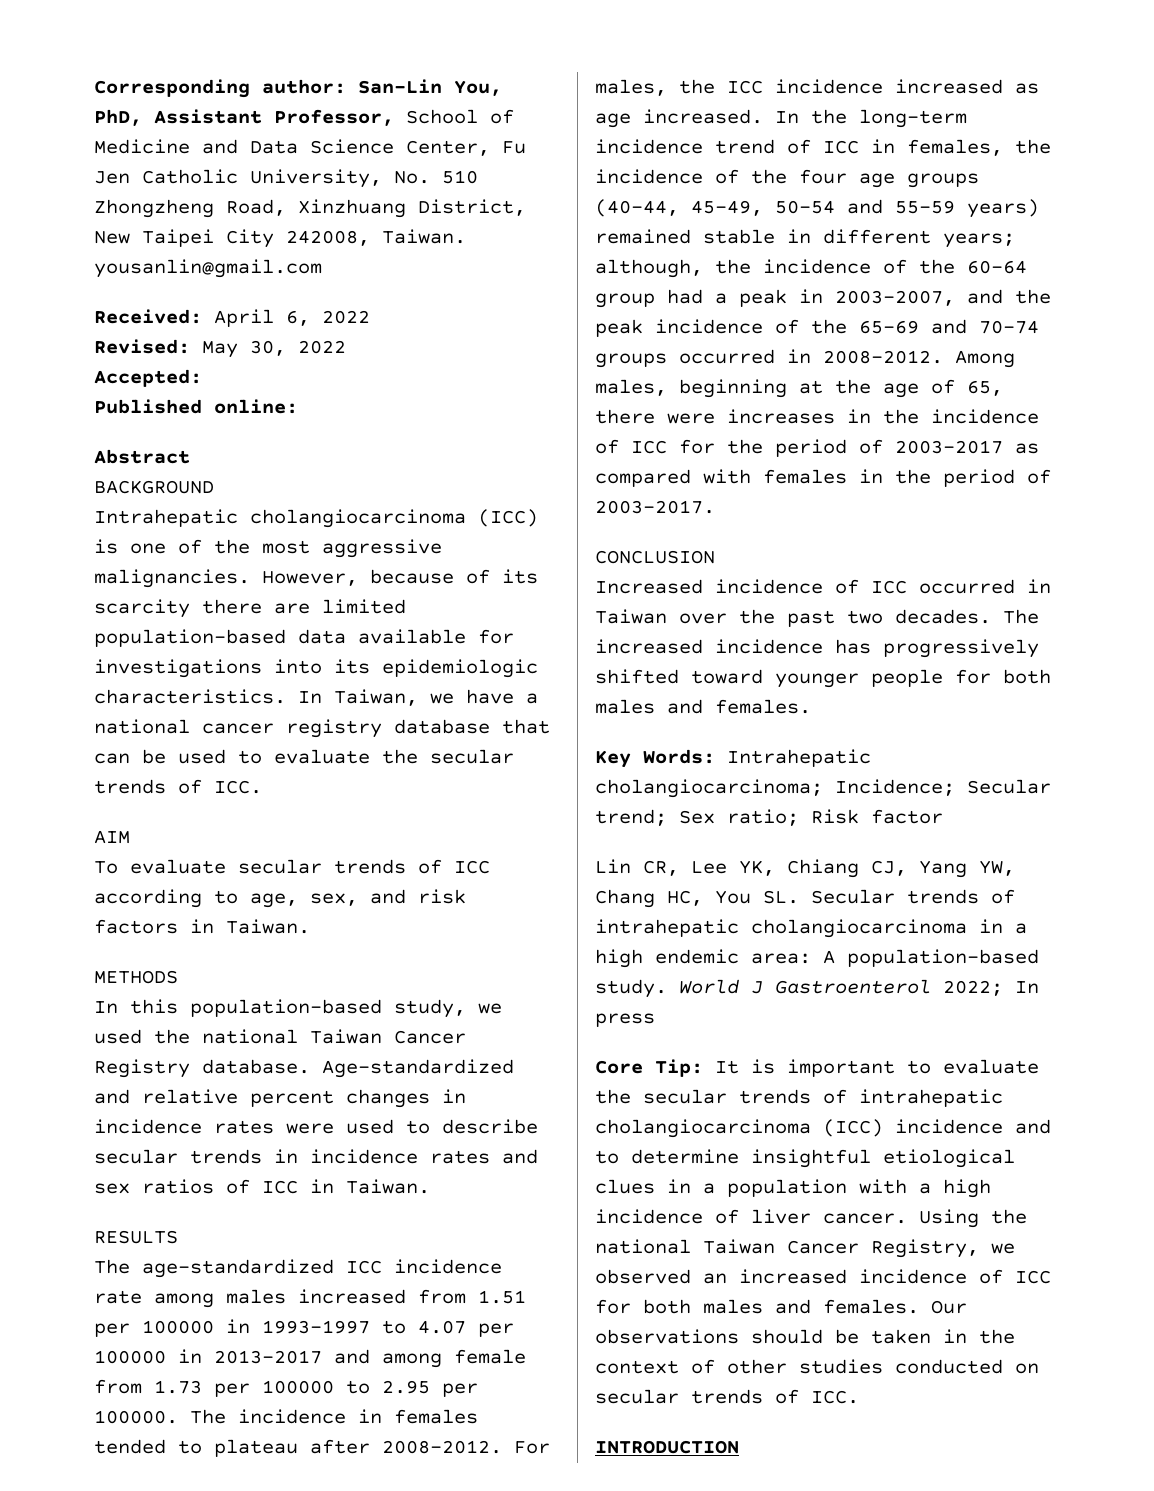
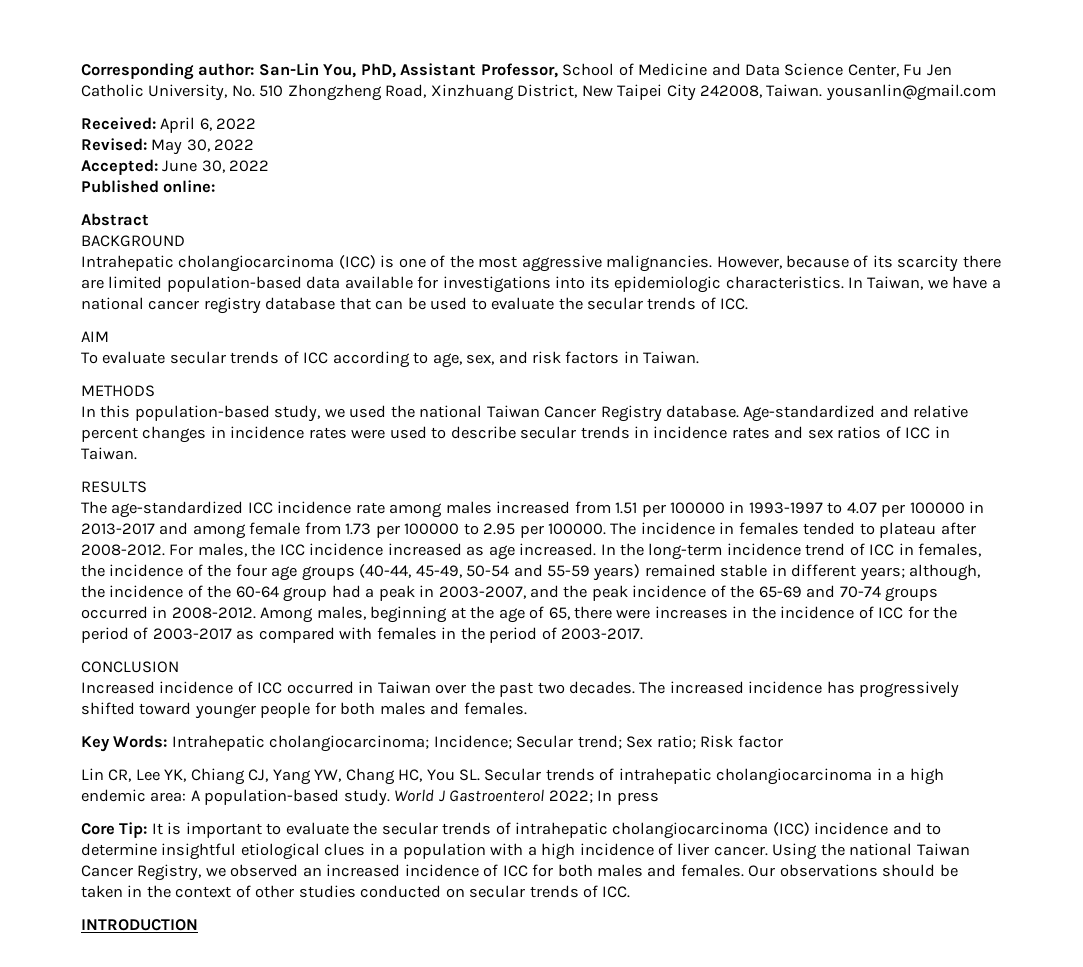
- Accepted:
+ Accepted: June 30, 2022

